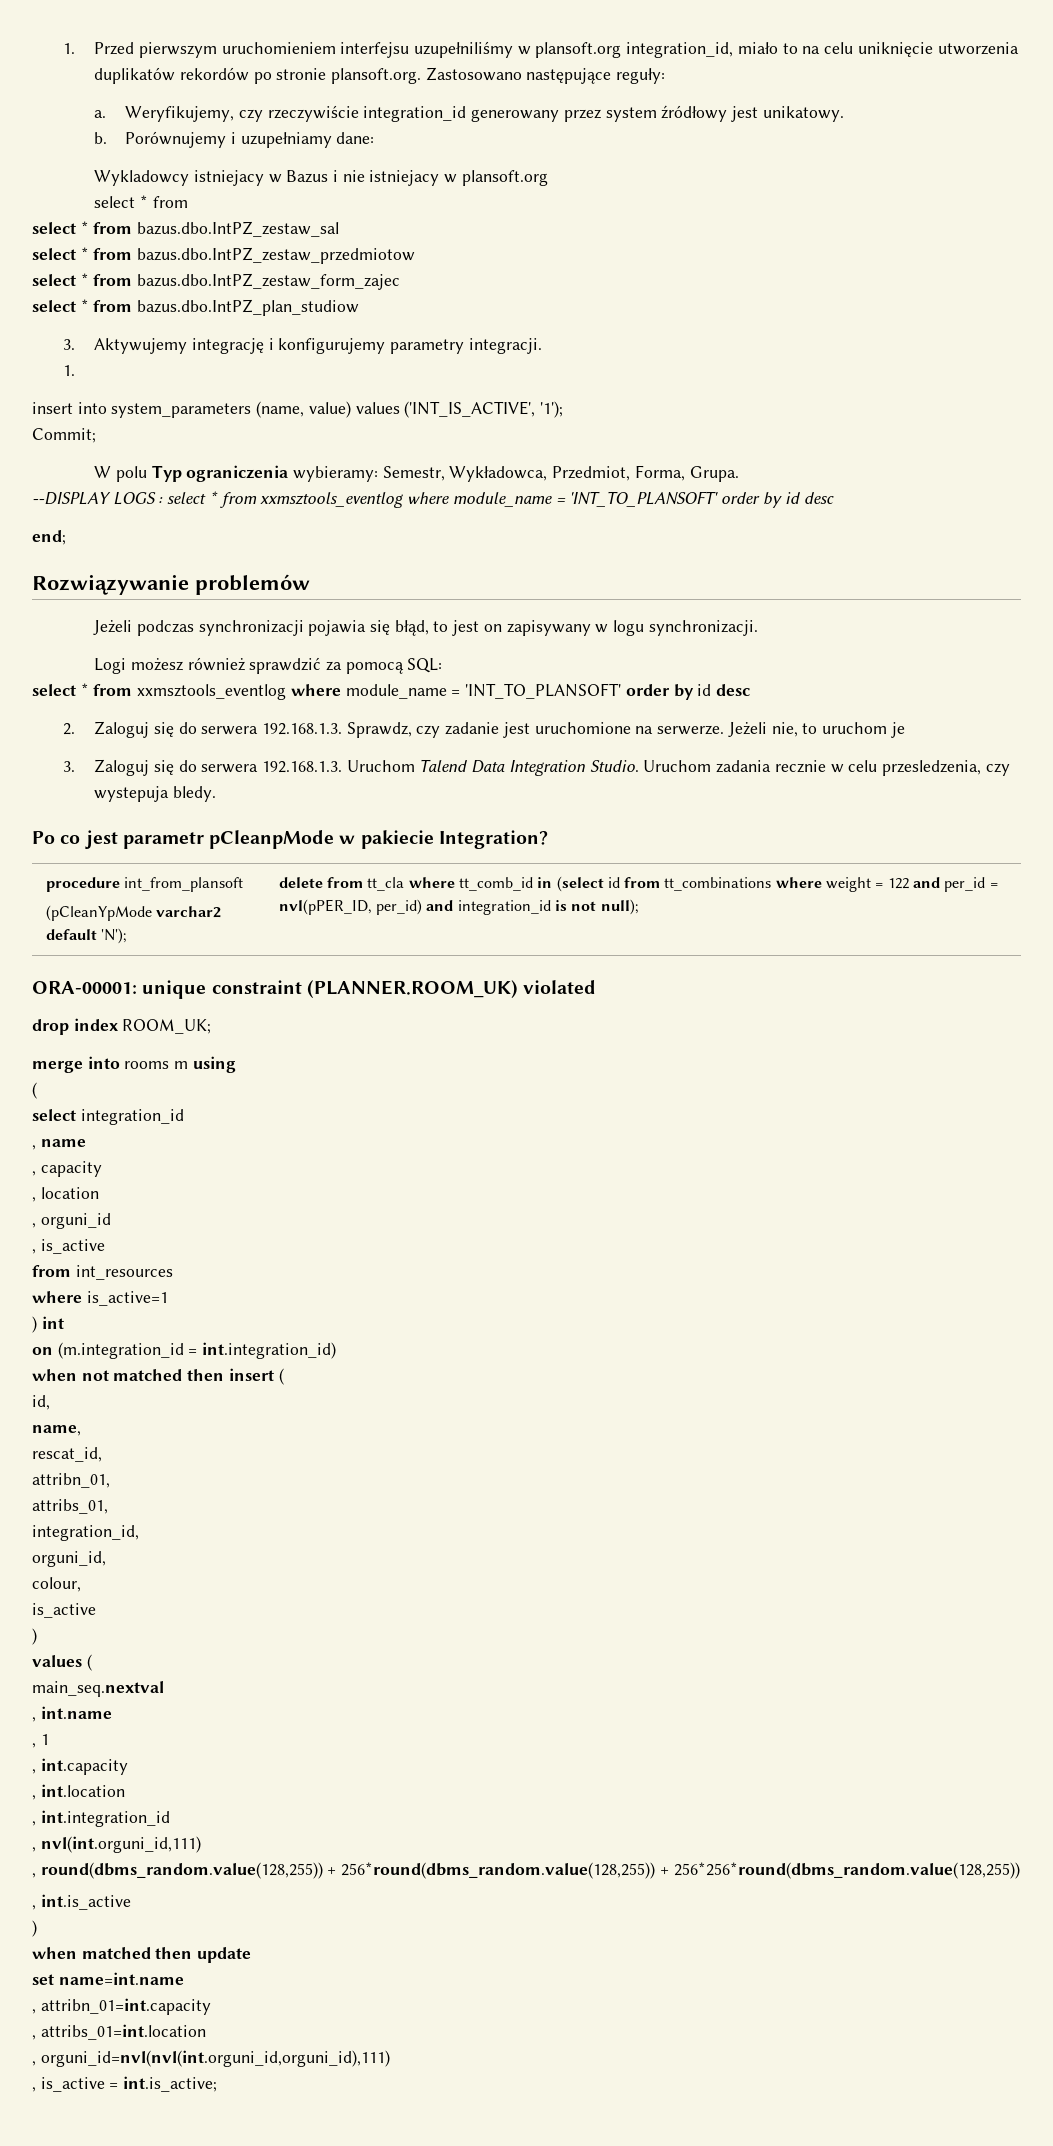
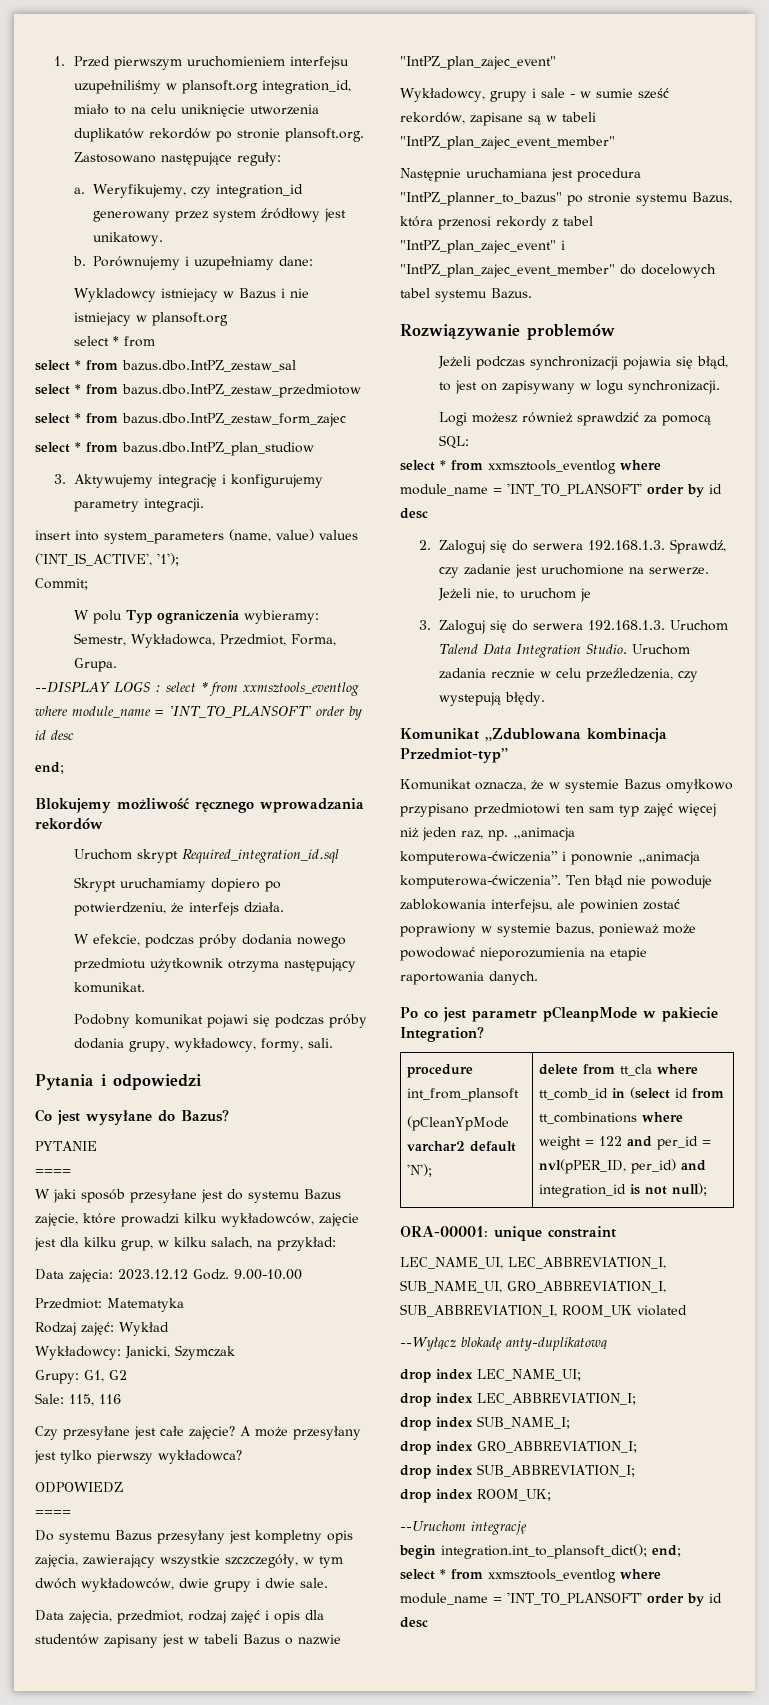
- Weryfikujemy, czy rzeczywiście integration_id generowany przez system źródłowy jest unikatowy.
+ Weryfikujemy, czy integration_id generowany przez system źródłowy jest unikatowy.
  3. Aktywujemy integrację i konfigurujemy parametry integracji.
- 1.
+ Blokujemy możliwość ręcznego wprowadzania rekordów
+ Uruchom skrypt Required_integration_id.sql
+ Skrypt uruchamiamy dopiero po potwierdzeniu, że interfejs działa.
+ W efekcie, podczas próby dodania nowego przedmiotu użytkownik otrzyma następujący komunikat.
+ Podobny komunikat pojawi się podczas próby dodania grupy, wykładowcy, formy, sali.
+ Pytania i odpowiedzi
+ Co jest wysyłane do Bazus?
+ PYTANIE
+ ====
+ W jaki sposób przesyłane jest do systemu Bazus zajęcie, które prowadzi kilku wykładowców, zajęcie jest dla kilku grup, w kilku salach, na przykład:
+ Data zajęcia: 2023.12.12 Godz. 9.00-10.00
+ Przedmiot: Matematyka
+ Rodzaj zajęć: Wykład
+ Wykładowcy: Janicki, Szymczak
+ Grupy: G1, G2
+ Sale: 115, 116
+ Czy przesyłane jest całe zajęcie? A może przesyłany jest tylko pierwszy wykładowca?
+ ODPOWIEDZ
+ ====
+ Do systemu Bazus przesyłany jest kompletny opis zajęcia, zawierający wszystkie szczczegóły, w tym dwóch wykładowców, dwie grupy i dwie sale.
+ Data zajęcia, przedmiot, rodzaj zajęć i opis dla studentów zapisany jest w tabeli Bazus o nazwie "IntPZ_plan_zajec_event"
+ Wykładowcy, grupy i sale - w sumie sześć rekordów, zapisane są w tabeli "IntPZ_plan_zajec_event_member"
+ Następnie uruchamiana jest procedura "IntPZ_planner_to_bazus" po stronie systemu Bazus, która przenosi rekordy z tabel "IntPZ_plan_zajec_event" i "IntPZ_plan_zajec_event_member" do docelowych tabel systemu Bazus.
- 2. Zaloguj się do serwera 192.168.1.3. Sprawdz, czy zadanie jest uruchomione na serwerze.
+ 2. Zaloguj się do serwera 192.168.1.3. Sprawdź, czy zadanie jest uruchomione na serwerze.
- Uruchom zadania recznie w celu przesledzenia, czy wystepuja bledy.
+ Uruchom zadania recznie w celu przeźledzenia, czy wystepują błędy.
+ Komunikat „Zdublowana kombinacja Przedmiot-typ”
+ Komunikat oznacza, że w systemie Bazus omyłkowo przypisano przedmiotowi ten sam typ zajęć więcej niż jeden raz, np. „animacja komputerowa-ćwiczenia” i ponownie „animacja komputerowa-ćwiczenia”. Ten błąd nie powoduje zablokowania interfejsu, ale powinien zostać poprawiony w systemie bazus, ponieważ może powodować nieporozumienia na etapie raportowania danych.
- ORA-00001: unique constraint (PLANNER.ROOM_UK) violated
+ ORA-00001: unique constraint
+ LEC_NAME_UI, LEC_ABBREVIATION_I, SUB_NAME_UI, GRO_ABBREVIATION_I, SUB_ABBREVIATION_I, ROOM_UK violated
+ --Wyłącz blokadę anty-duplikatową
+ drop index LEC_NAME_UI;
+ drop index LEC_ABBREVIATION_I;
+ drop index SUB_NAME_I;
+ drop index GRO_ABBREVIATION_I;
+ drop index SUB_ABBREVIATION_I;
  drop index ROOM_UK;
- merge into rooms m using
- (
- select integration_id
- , name
- , capacity
- , location
- , orguni_id
- , is_active
- from int_resources
- where is_active=1
- ) int
- on (m.integration_id = int.integration_id)
- when not matched then insert (
- id,
- name,
- rescat_id,
- attribn_01,
- attribs_01,
- integration_id,
- orguni_id,
- colour,
- is_active
- )
- values (
- main_seq.nextval
- , int.name
- , 1
- , int.capacity
- , int.location
- , int.integration_id
- , nvl(int.orguni_id,111)
- , round(dbms_random.value(128,255)) + 256*round(dbms_random.value(128,255)) + 256*256*round(dbms_random.value(128,255))
- , int.is_active
- )
- when matched then update
- set name=int.name
- , attribn_01=int.capacity
- , attribs_01=int.location
- , orguni_id=nvl(nvl(int.orguni_id,orguni_id),111)
- , is_active = int.is_active;
+ --Uruchom integrację
+ begin integration.int_to_plansoft_dict(); end;
+ select * from xxmsztools_eventlog where module_name = 'INT_TO_PLANSOFT' order by id desc

